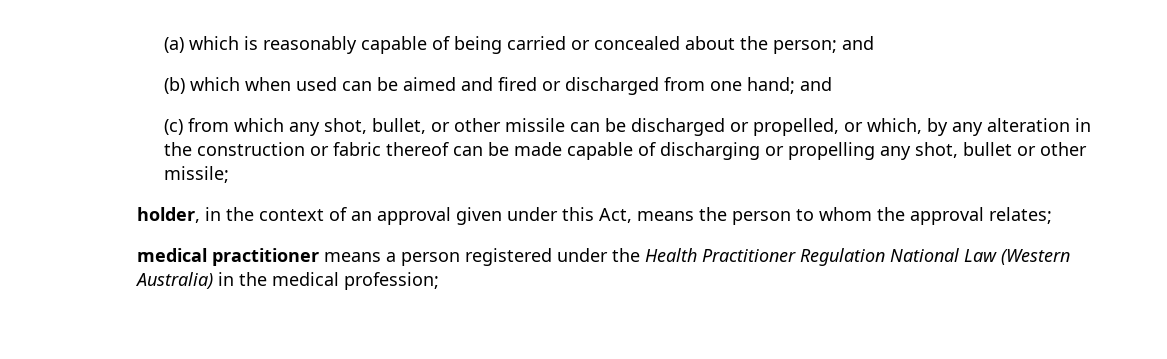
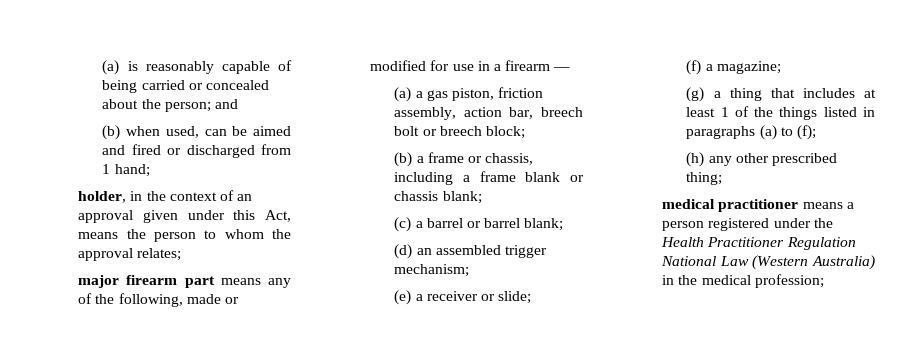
- (a) which is reasonably capable of being carried or concealed about the person; and
+ (a) is reasonably capable of being carried or concealed about the person; and
- (b) which when used can be aimed and fired or discharged from one hand; and
- (c) from which any shot, bullet, or other missile can be discharged or propelled, or which, by any alteration in the construction or fabric thereof can be made capable of discharging or propelling any shot, bullet or other missile;
+ (b) when used, can be aimed and fired or discharged from 1 hand;
+ major firearm part means any of the following, made or modified for use in a firearm —
+ (a) a gas piston, friction assembly, action bar, breech bolt or breech block;
+ (b) a frame or chassis, including a frame blank or chassis blank;
+ (c) a barrel or barrel blank;
+ (d) an assembled trigger mechanism;
+ (e) a receiver or slide;
+ (f) a magazine;
+ (g) a thing that includes at least 1 of the things listed in paragraphs (a) to (f);
+ (h) any other prescribed thing;

